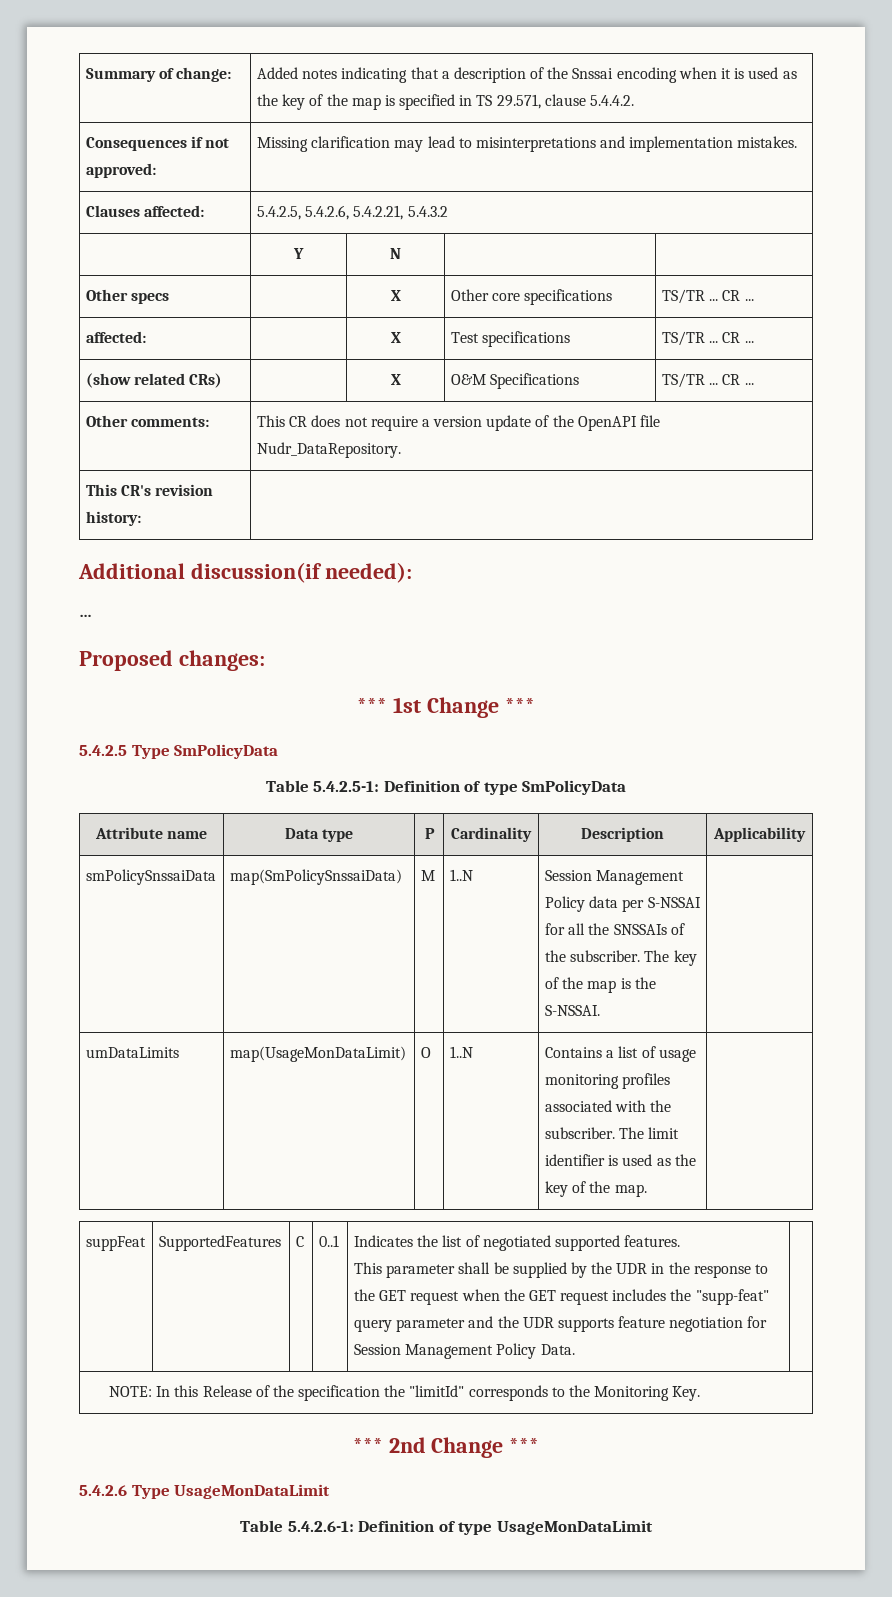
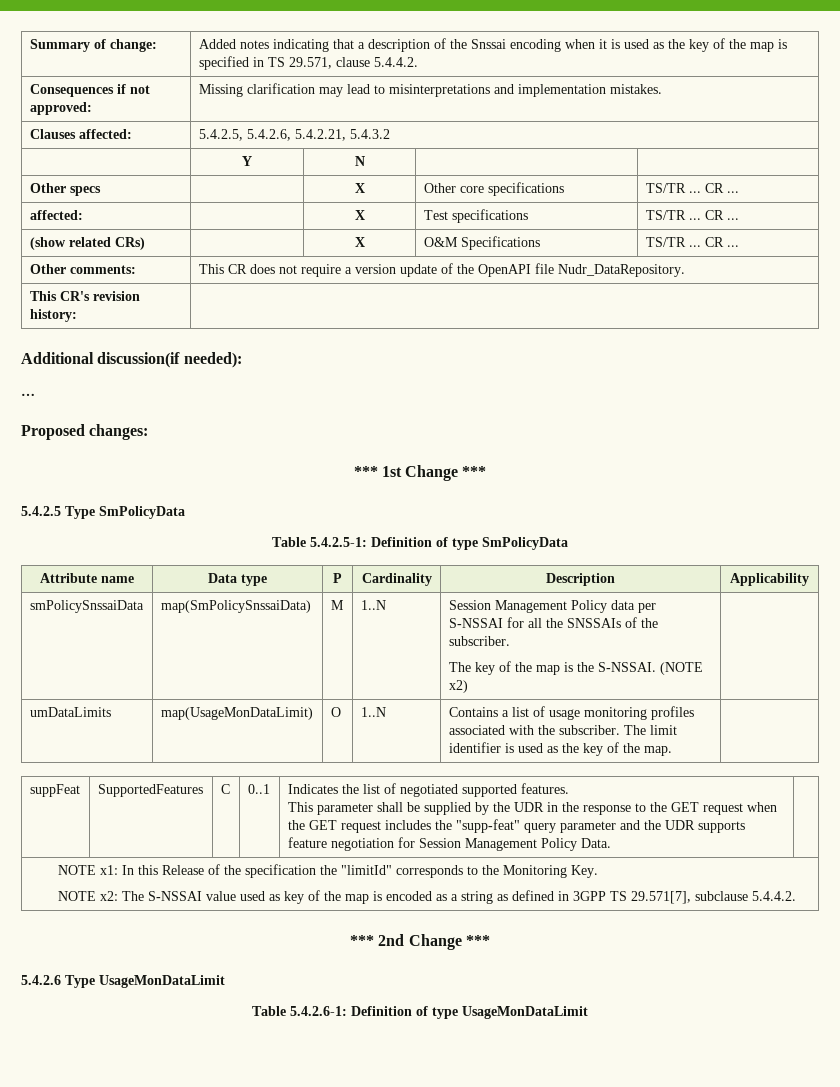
- smPolicySnssaiData | map(SmPolicySnssaiData) | M | 1..N | Session Management Policy data per S-NSSAI for all the SNSSAIs of the subscriber. The key of the map is the S-NSSAI. |
+ smPolicySnssaiData | map(SmPolicySnssaiData) | M | 1..N | Session Management Policy data per S-NSSAI for all the SNSSAIs of the subscriber.
+ The key of the map is the S-NSSAI. (NOTE x2) |
- NOTE: In this Release of the specification the "limitId" corresponds to the Monitoring Key.
+ NOTE x1: In this Release of the specification the "limitId" corresponds to the Monitoring Key.
+ NOTE x2: The S-NSSAI value used as key of the map is encoded as a string as defined in 3GPP TS 29.571[7], subclause 5.4.4.2.

